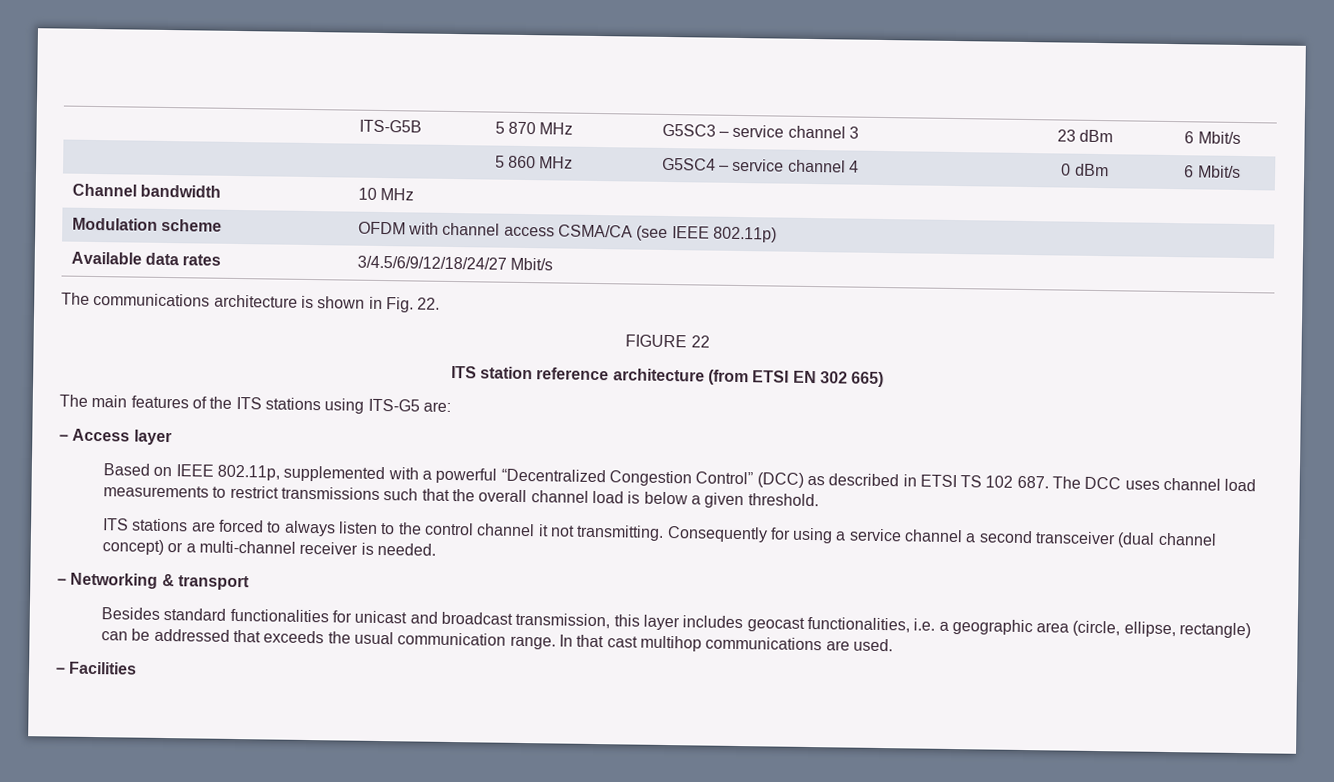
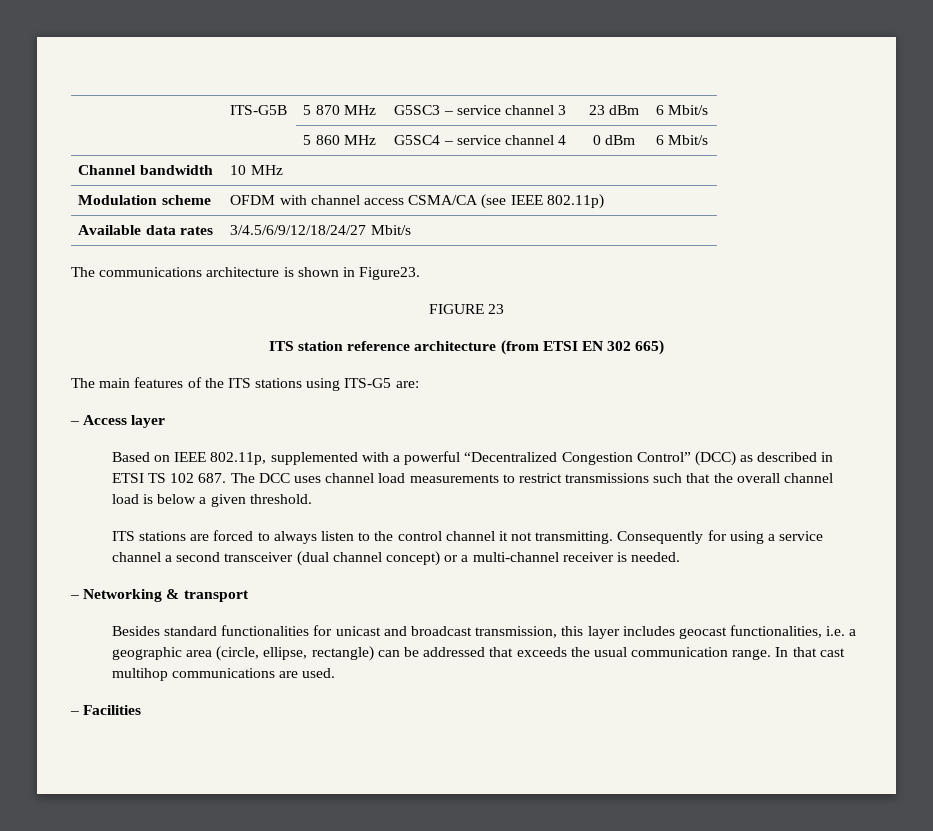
- The communications architecture is shown in Fig. 22.
+ The communications architecture is shown in Figure23.
- FIGURE 22
+ FIGURE 23

